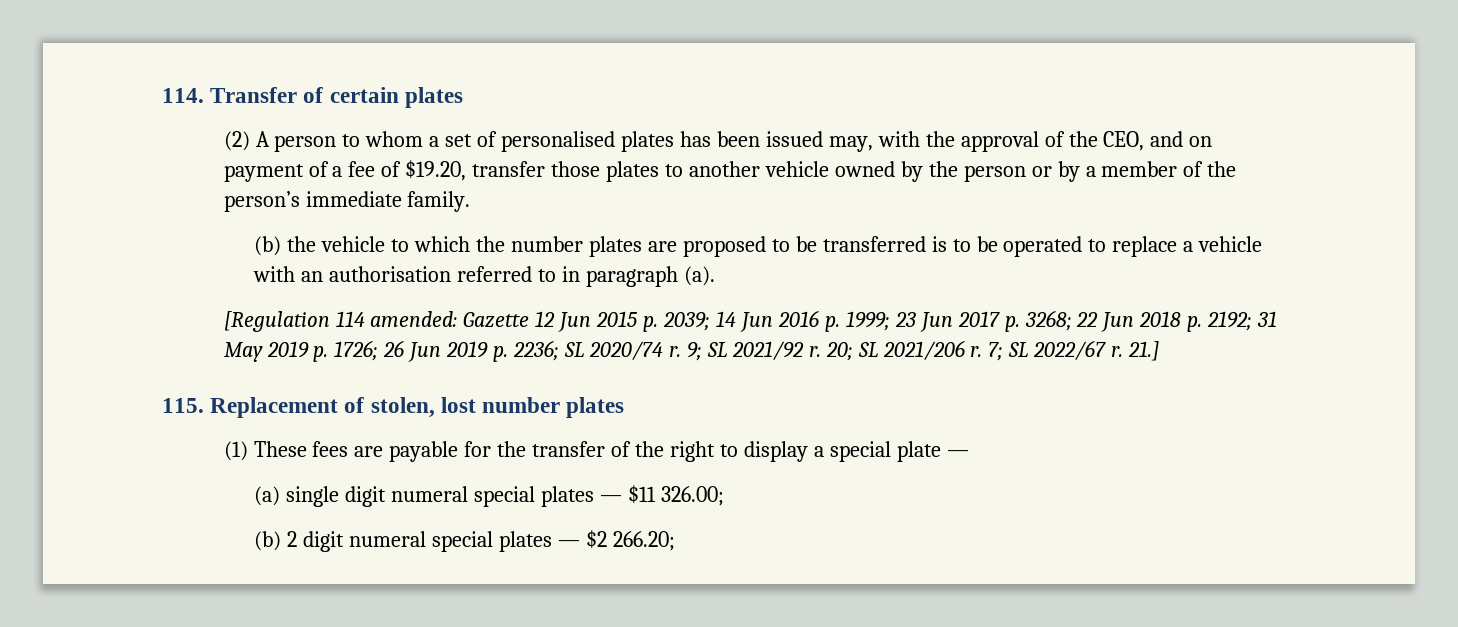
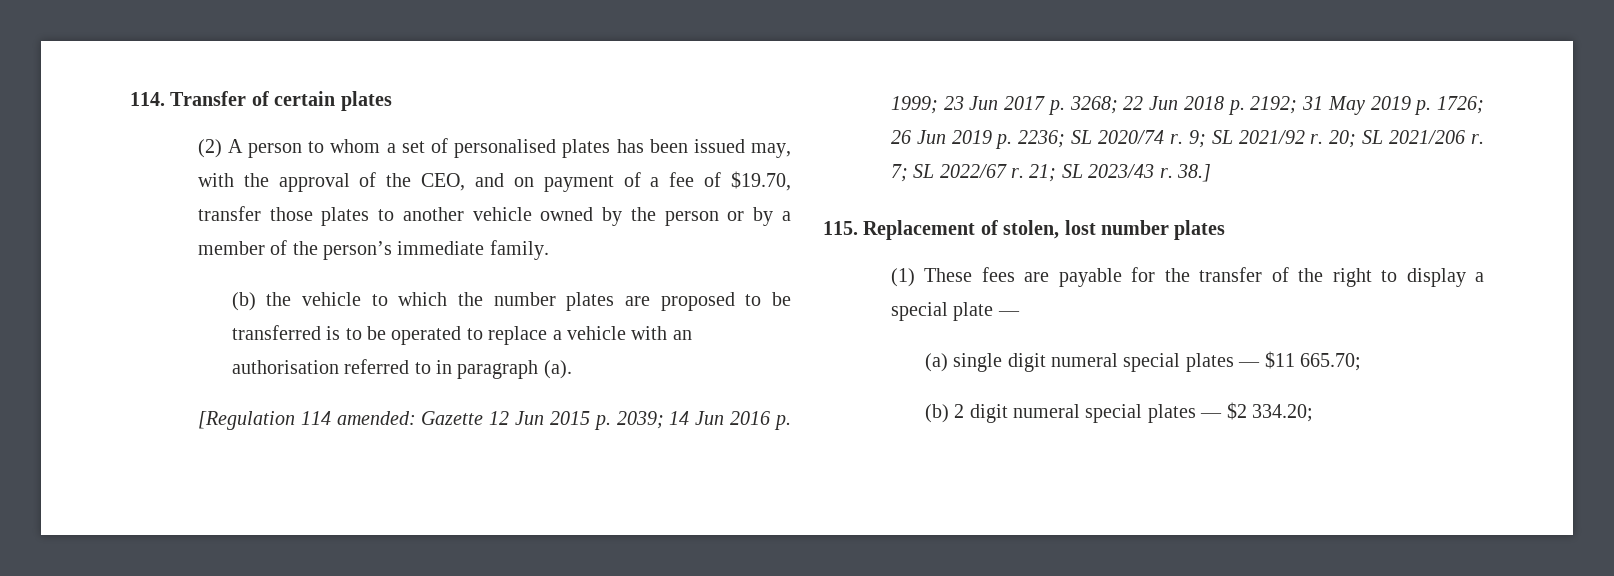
- (2) A person to whom a set of personalised plates has been issued may, with the approval of the CEO, and on payment of a fee of $19.20, transfer those plates to another vehicle owned by the person or by a member of the person’s immediate family.
+ (2) A person to whom a set of personalised plates has been issued may, with the approval of the CEO, and on payment of a fee of $19.70, transfer those plates to another vehicle owned by the person or by a member of the person’s immediate family.
- 21.]
+ 21; SL 2023/43 r. 38.]
- (a) single digit numeral special plates — $11 326.00;
+ (a) single digit numeral special plates — $11 665.70;
- (b) 2 digit numeral special plates — $2 266.20;
+ (b) 2 digit numeral special plates — $2 334.20;

